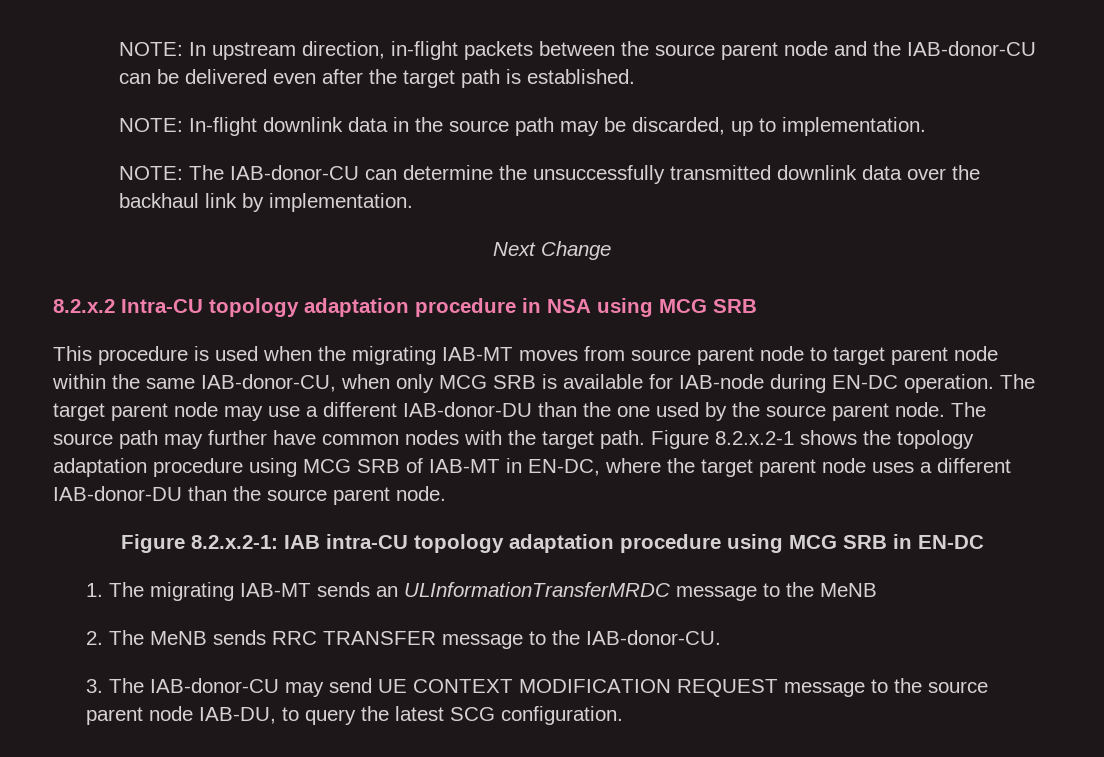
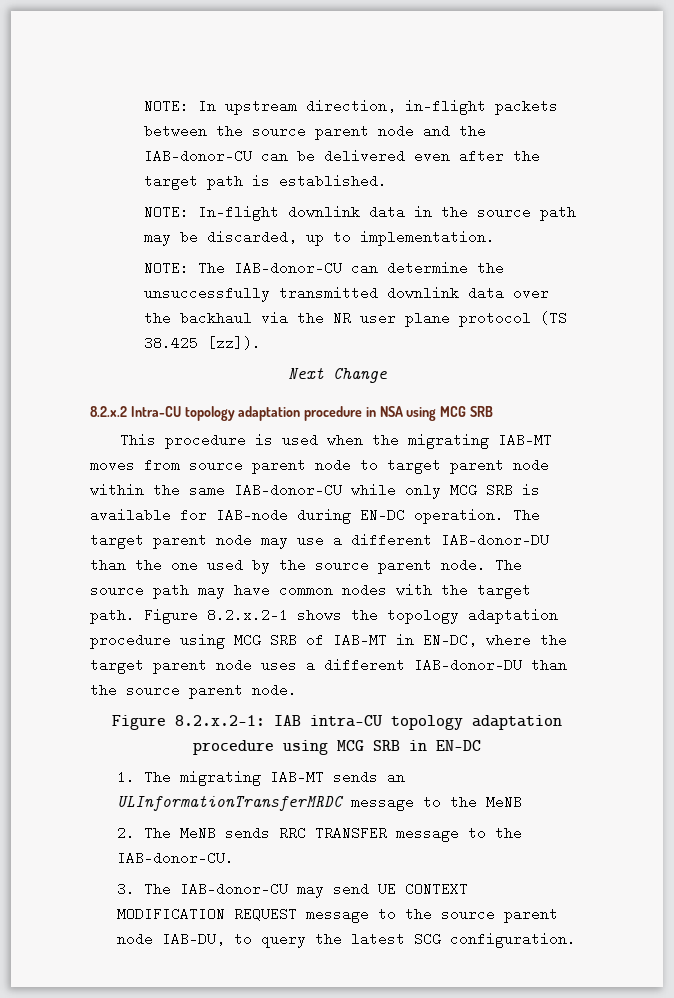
- NOTE: The IAB-donor-CU can determine the unsuccessfully transmitted downlink data over the backhaul link by implementation.
+ NOTE: The IAB-donor-CU can determine the unsuccessfully transmitted downlink data over the backhaul via the NR user plane protocol (TS 38.425 [zz]).
- This procedure is used when the migrating IAB-MT moves from source parent node to target parent node within the same IAB-donor-CU, when only MCG SRB is available for IAB-node during EN-DC operation.
+ This procedure is used when the migrating IAB-MT moves from source parent node to target parent node within the same IAB-donor-CU while only MCG SRB is available for IAB-node during EN-DC operation.
- The source path may further have common nodes with the target path.
+ The source path may have common nodes with the target path.

